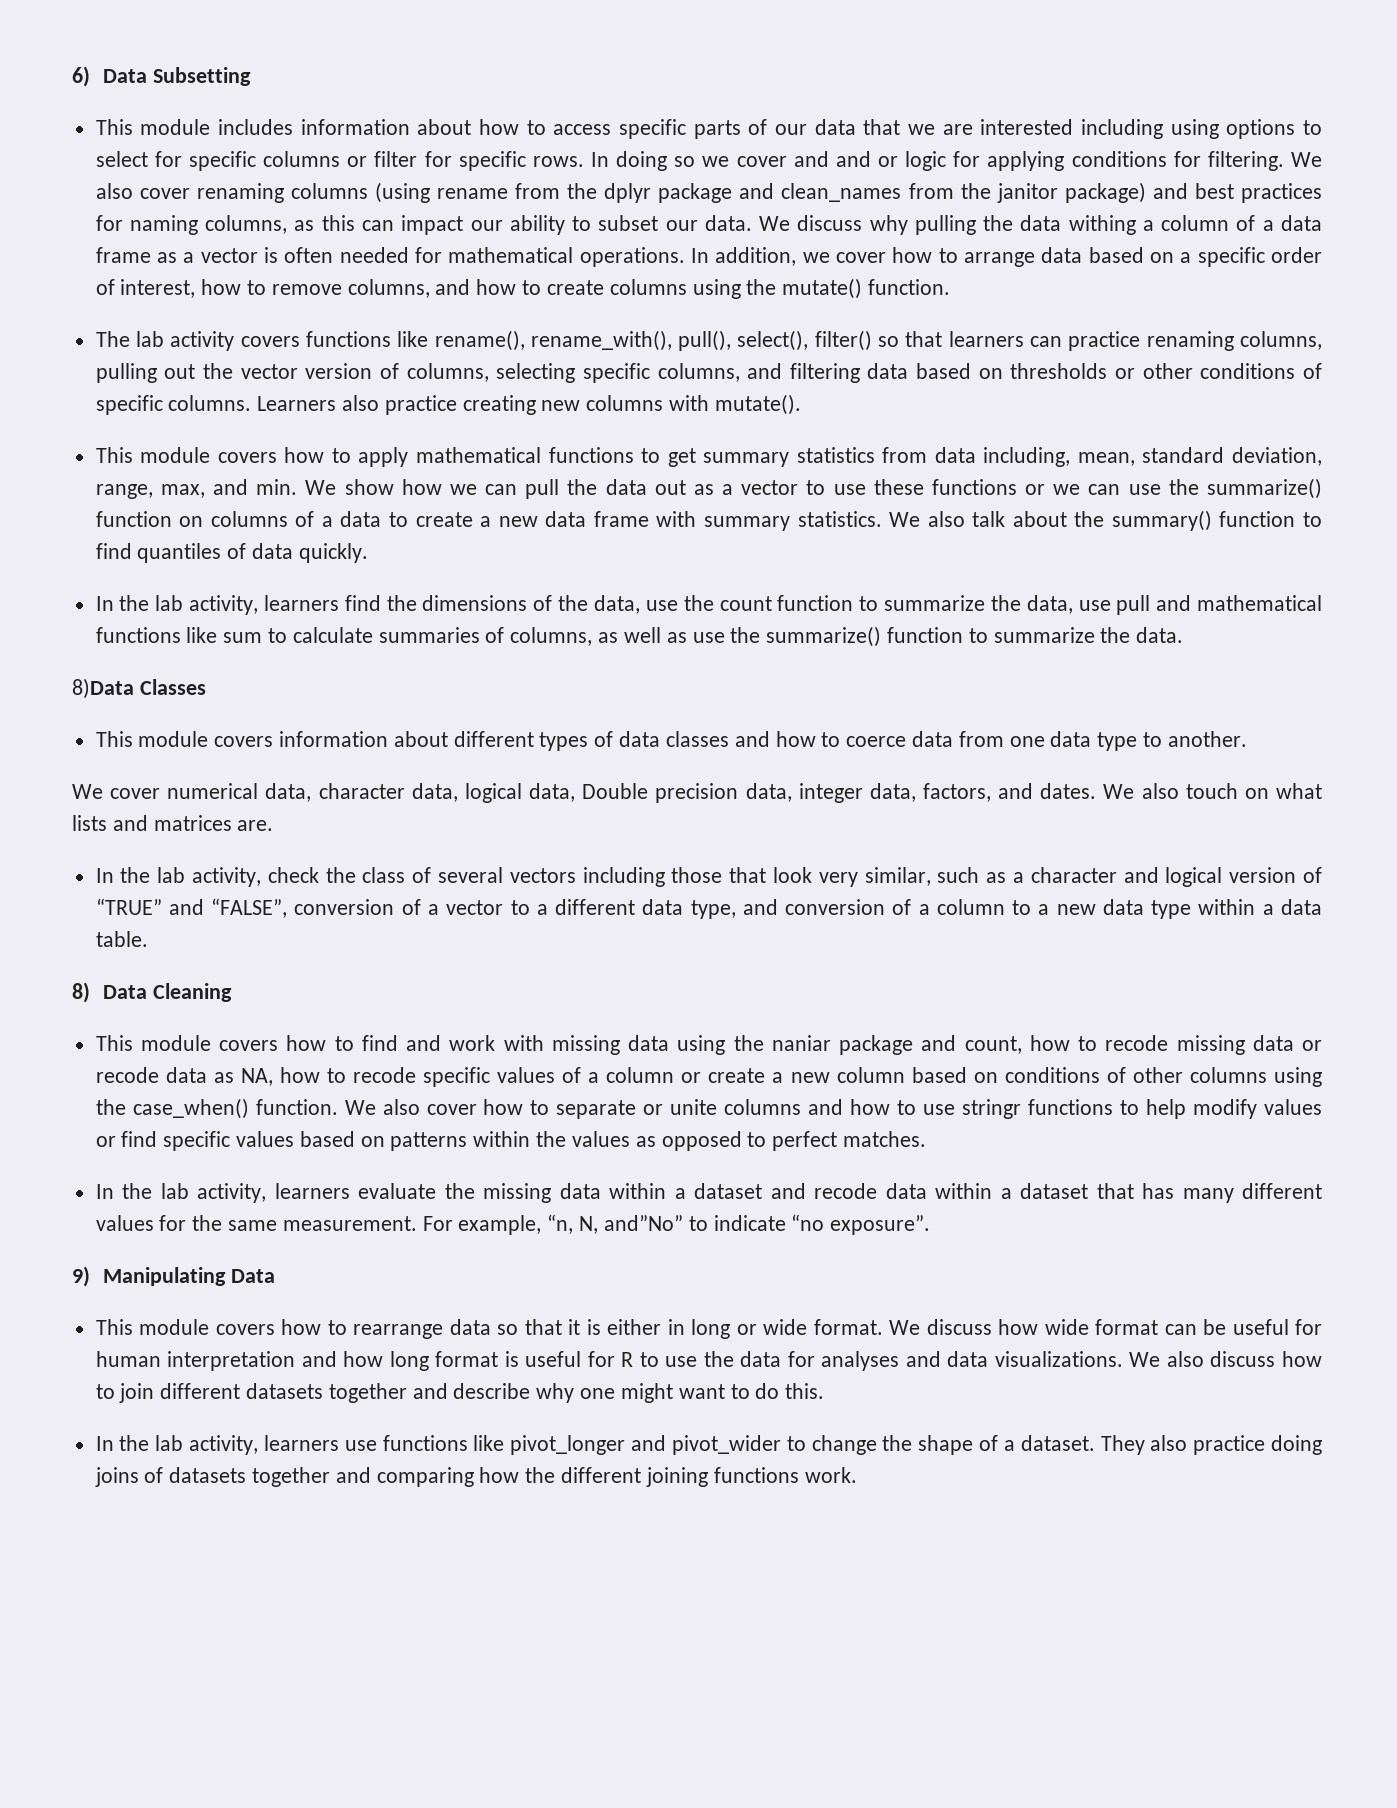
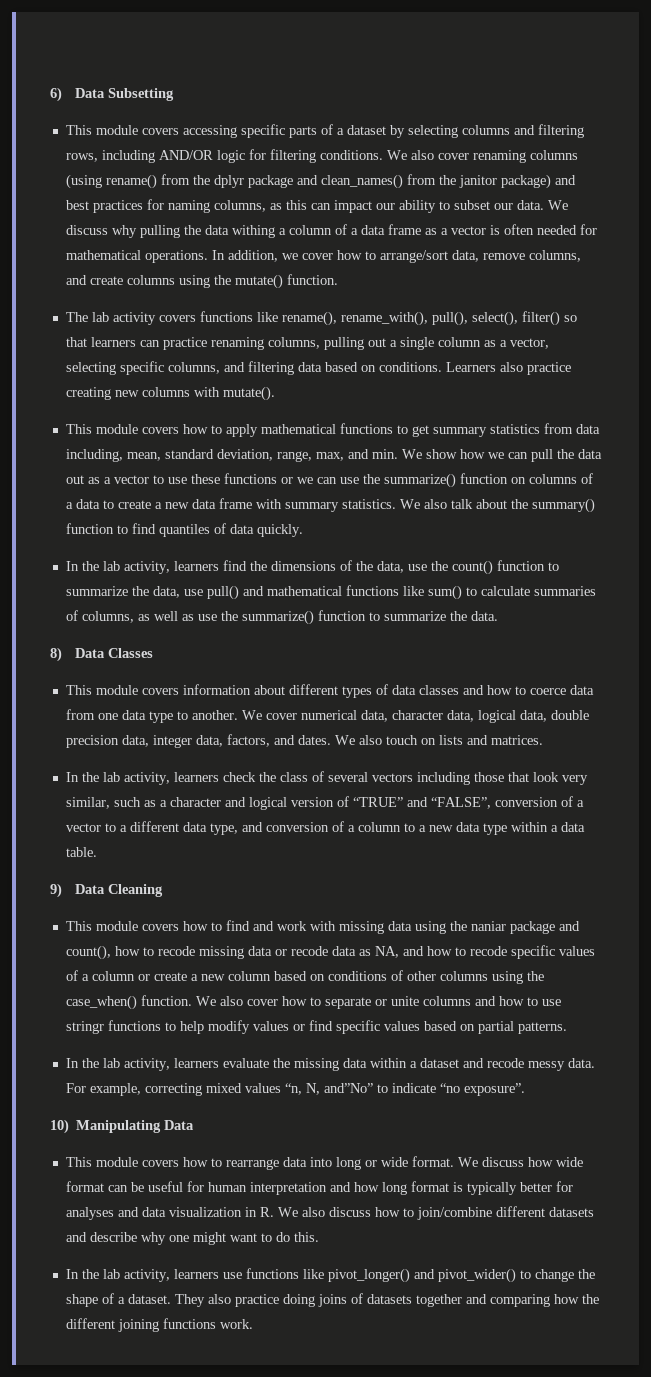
- This module includes information about how to access specific parts of our data that we are interested including using options to select for specific columns or filter for specific rows. In doing so we cover and and or logic for applying conditions for filtering.
+ This module covers accessing specific parts of a dataset by selecting columns and filtering rows, including AND/OR logic for filtering conditions.
- We also cover renaming columns (using rename from the dplyr package and clean_names from the janitor package) and best practices for naming columns, as this can impact our ability to subset our data.
+ We also cover renaming columns (using rename() from the dplyr package and clean_names() from the janitor package) and best practices for naming columns, as this can impact our ability to subset our data.
- In addition, we cover how to arrange data based on a specific order of interest, how to remove columns, and how to create columns using the mutate() function.
+ In addition, we cover how to arrange/sort data, remove columns, and create columns using the mutate() function.
- The lab activity covers functions like rename(), rename_with(), pull(), select(), filter() so that learners can practice renaming columns, pulling out the vector version of columns, selecting specific columns, and filtering data based on thresholds or other conditions of specific columns.
+ The lab activity covers functions like rename(), rename_with(), pull(), select(), filter() so that learners can practice renaming columns, pulling out a single column as a vector, selecting specific columns, and filtering data based on conditions.
- In the lab activity, learners find the dimensions of the data, use the count function to summarize the data, use pull and mathematical functions like sum to calculate summaries of columns, as well as use the summarize() function to summarize the data.
+ In the lab activity, learners find the dimensions of the data, use the count() function to summarize the data, use pull() and mathematical functions like sum() to calculate summaries of columns, as well as use the summarize() function to summarize the data.
- 8)Data Classes
+ 8) Data Classes
- This module covers information about different types of data classes and how to coerce data from one data type to another.
- We cover numerical data, character data, logical data, Double precision data, integer data, factors, and dates.
+ This module covers information about different types of data classes and how to coerce data from one data type to another. We cover numerical data, character data, logical data, double precision data, integer data, factors, and dates.
- We also touch on what lists and matrices are.
- In the lab activity, check the class of several vectors including those that look very similar, such as a character and logical version of “TRUE” and “FALSE”, conversion of a vector to a different data type, and conversion of a column to a new data type within a data table.
+ We also touch on lists and matrices.
+ In the lab activity, learners check the class of several vectors including those that look very similar, such as a character and logical version of “TRUE” and “FALSE”, conversion of a vector to a different data type, and conversion of a column to a new data type within a data table.
- 8) Data Cleaning
+ 9) Data Cleaning
- This module covers how to find and work with missing data using the naniar package and count, how to recode missing data or recode data as NA, how to recode specific values of a column or create a new column based on conditions of other columns using the case_when() function.
+ This module covers how to find and work with missing data using the naniar package and count(), how to recode missing data or recode data as NA, and how to recode specific values of a column or create a new column based on conditions of other columns using the case_when() function.
- We also cover how to separate or unite columns and how to use stringr functions to help modify values or find specific values based on patterns within the values as opposed to perfect matches.
+ We also cover how to separate or unite columns and how to use stringr functions to help modify values or find specific values based on partial patterns.
- In the lab activity, learners evaluate the missing data within a dataset and recode data within a dataset that has many different values for the same measurement. For example, “n, N, and”No” to indicate “no exposure”.
+ In the lab activity, learners evaluate the missing data within a dataset and recode messy data. For example, correcting mixed values “n, N, and”No” to indicate “no exposure”.
- 9) Manipulating Data
+ 10) Manipulating Data
- This module covers how to rearrange data so that it is either in long or wide format.
+ This module covers how to rearrange data into long or wide format.
- We discuss how wide format can be useful for human interpretation and how long format is useful for R to use the data for analyses and data visualizations. We also discuss how to join different datasets together and describe why one might want to do this.
+ We discuss how wide format can be useful for human interpretation and how long format is typically better for analyses and data visualization in R. We also discuss how to join/combine different datasets and describe why one might want to do this.
- In the lab activity, learners use functions like pivot_longer and pivot_wider to change the shape of a dataset.
+ In the lab activity, learners use functions like pivot_longer() and pivot_wider() to change the shape of a dataset.

